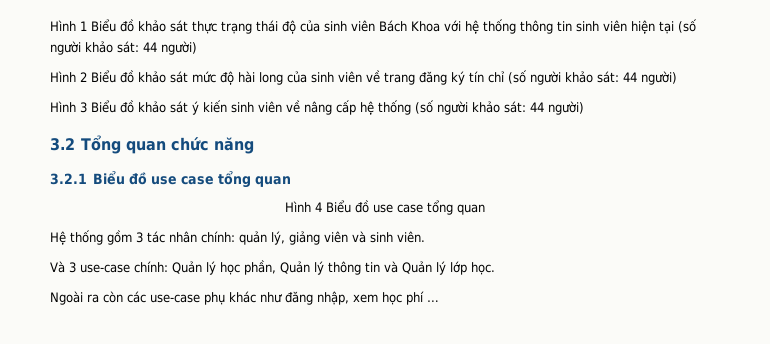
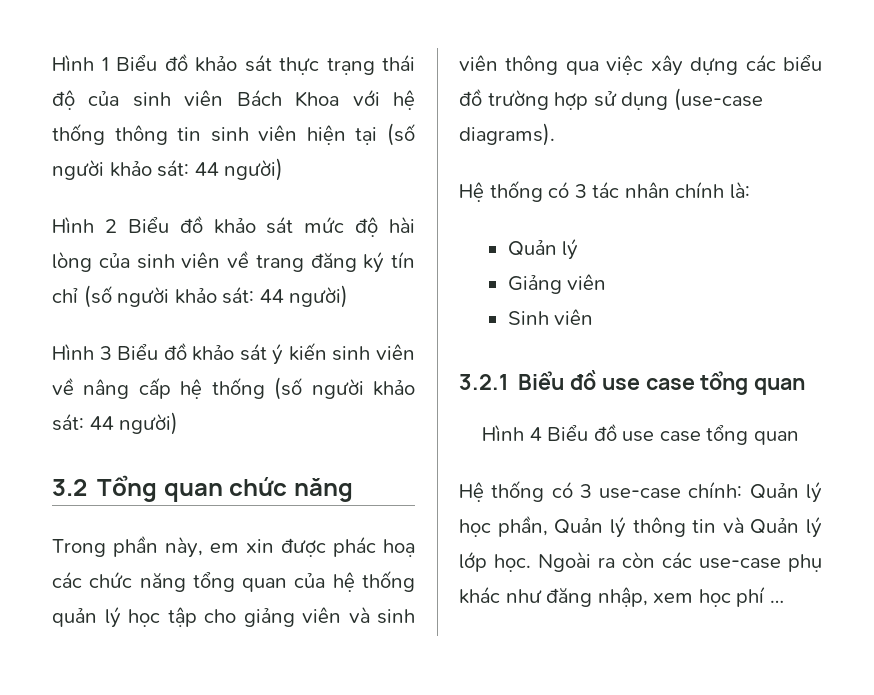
- Hình 2 Biểu đồ khảo sát mức độ hài long của sinh viên về trang đăng ký tín chỉ (số người khảo sát: 44 người)
+ Hình 2 Biểu đồ khảo sát mức độ hài lòng của sinh viên về trang đăng ký tín chỉ (số người khảo sát: 44 người)
+ Trong phần này, em xin được phác hoạ các chức năng tổng quan của hệ thống quản lý học tập cho giảng viên và sinh viên thông qua việc xây dựng các biểu đồ trường hợp sử dụng (use-case diagrams).
+ Hệ thống có 3 tác nhân chính là:
+ Quản lý
+ Giảng viên
+ Sinh viên
- Hệ thống gồm 3 tác nhân chính: quản lý, giảng viên và sinh viên.
- Và 3 use-case chính: Quản lý học phần, Quản lý thông tin và Quản lý lớp học.
- Ngoài ra còn các use-case phụ khác như đăng nhập, xem học phí …
+ Hệ thống có 3 use-case chính: Quản lý học phần, Quản lý thông tin và Quản lý lớp học. Ngoài ra còn các use-case phụ khác như đăng nhập, xem học phí …

